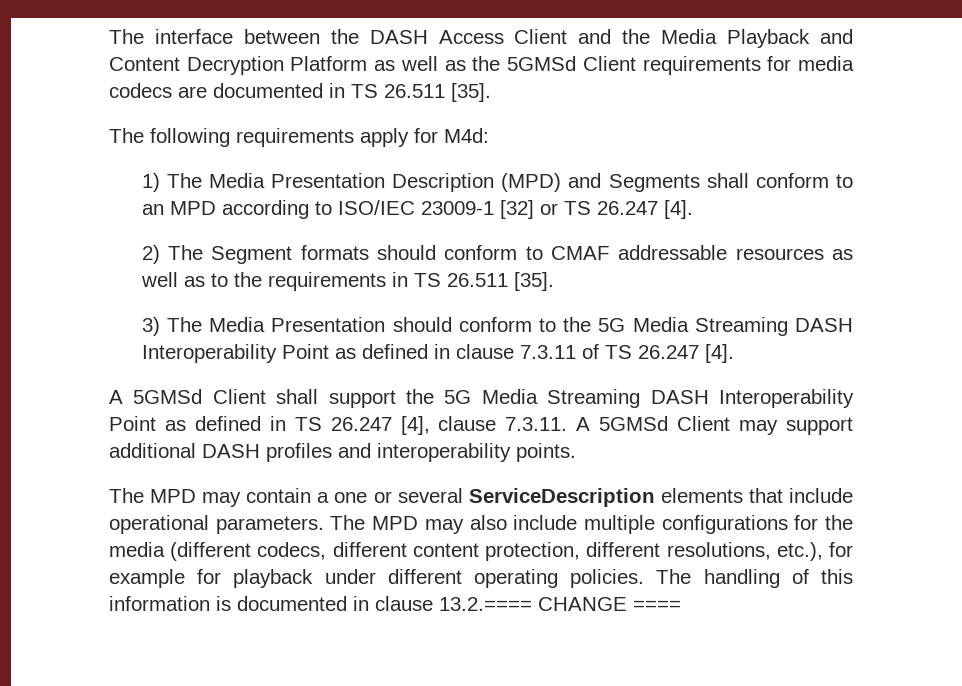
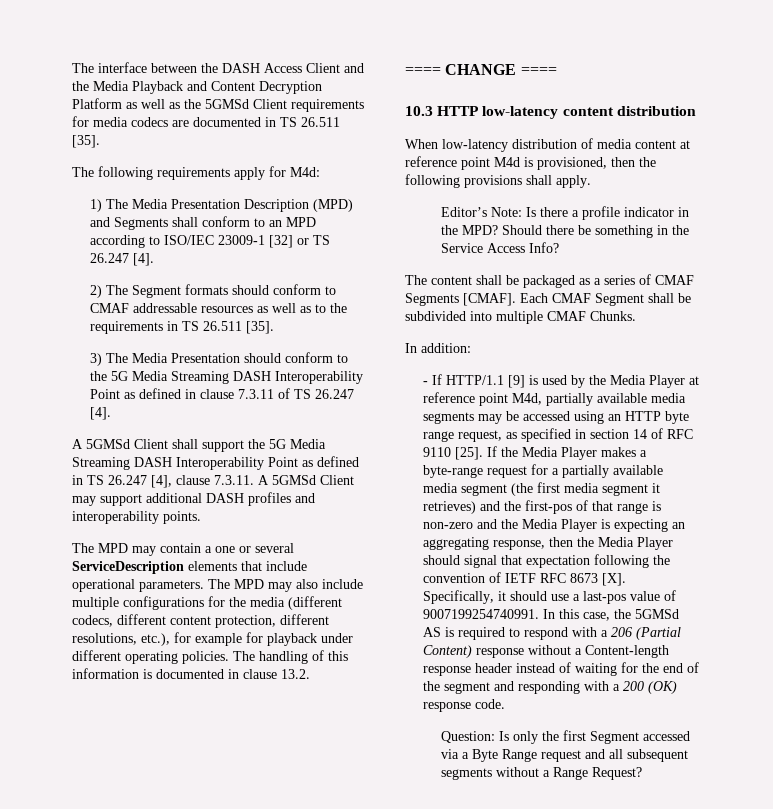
- The handling of this information is documented in clause 13.2.==== CHANGE ====
+ The handling of this information is documented in clause 13.2.
+ ==== CHANGE ====
+ 10.3 HTTP low-latency content distribution
+ When low-latency distribution of media content at reference point M4d is provisioned, then the following provisions shall apply.
+ Editor’s Note: Is there a profile indicator in the MPD? Should there be something in the Service Access Info?
+ The content shall be packaged as a series of CMAF Segments [CMAF]. Each CMAF Segment shall be subdivided into multiple CMAF Chunks.
+ In addition:
+ - If HTTP/1.1 [9] is used by the Media Player at reference point M4d, partially available media segments may be accessed using an HTTP byte range request, as specified in section 14 of RFC 9110 [25]. If the Media Player makes a byte-range request for a partially available media segment (the first media segment it retrieves) and the first-pos of that range is non-zero and the Media Player is expecting an aggregating response, then the Media Player should signal that expectation following the convention of IETF RFC 8673 [X]. Specifically, it should use a last-pos value of 9007199254740991. In this case, the 5GMSd AS is required to respond with a 206 (Partial Content) response without a Content-length response header instead of waiting for the end of the segment and responding with a 200 (OK) response code.
+ Question: Is only the first Segment accessed via a Byte Range request and all subsequent segments without a Range Request?

